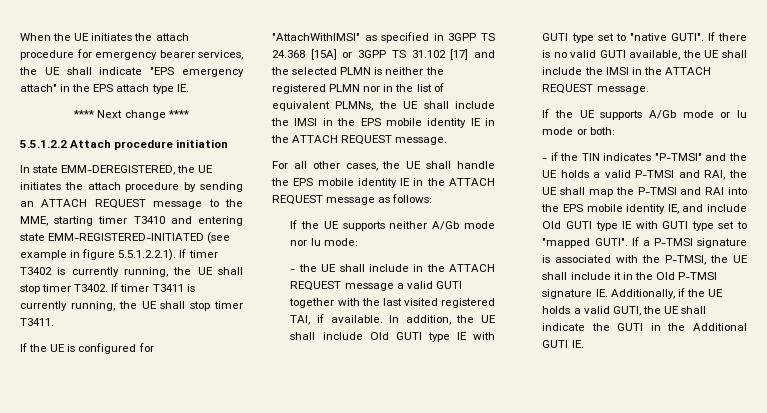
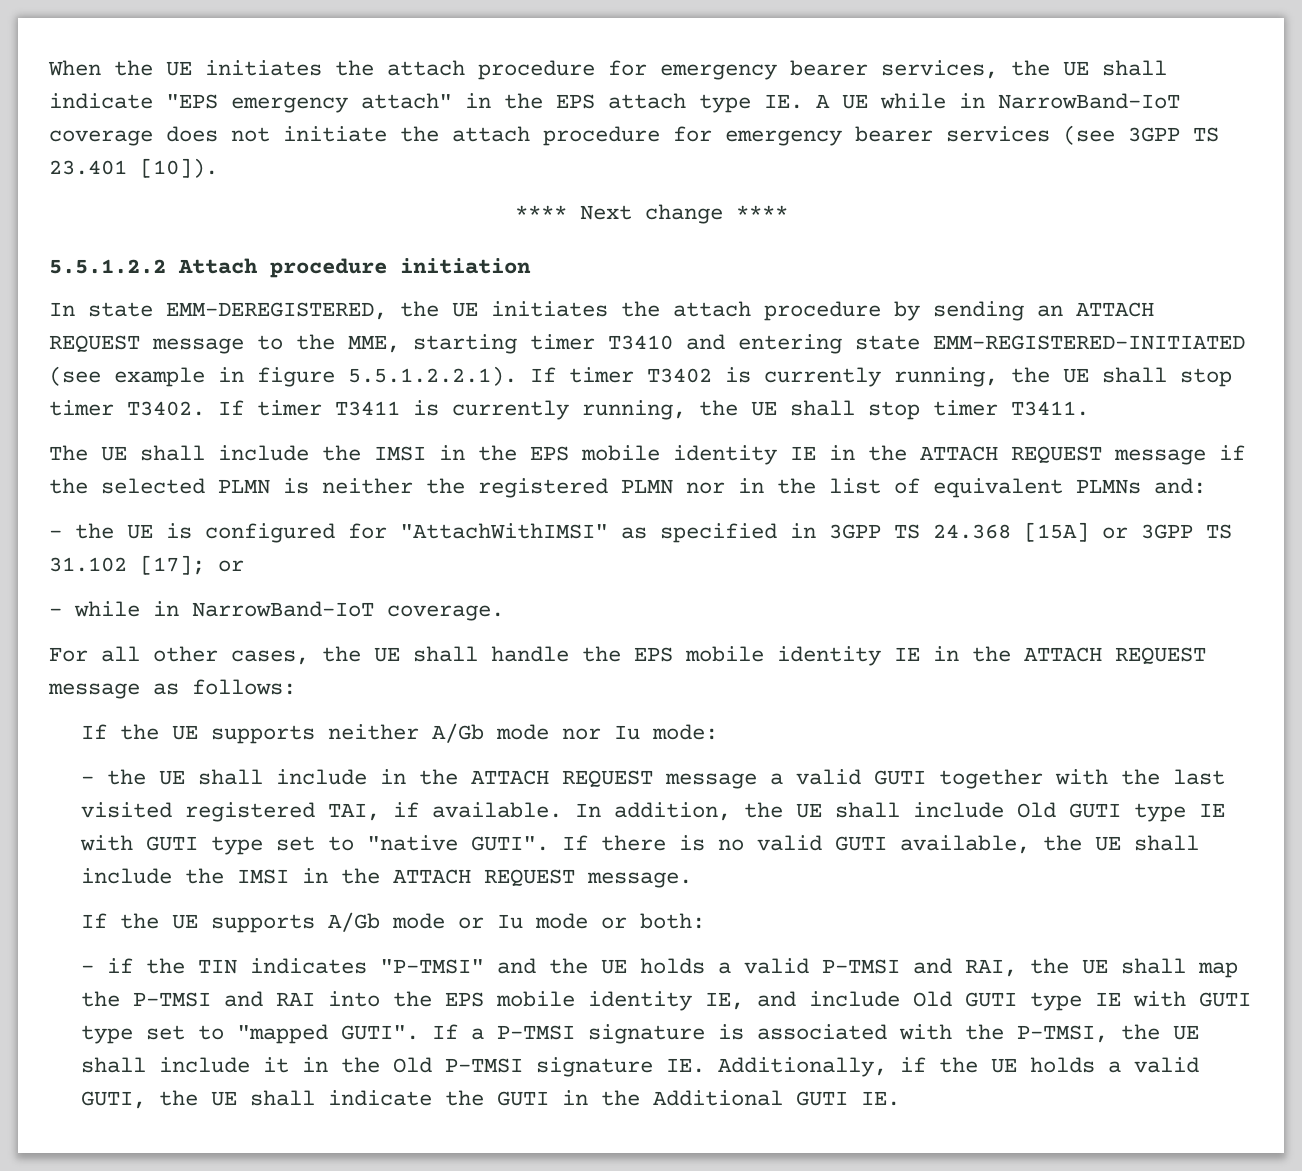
- When the UE initiates the attach procedure for emergency bearer services, the UE shall indicate "EPS emergency attach" in the EPS attach type IE.
+ When the UE initiates the attach procedure for emergency bearer services, the UE shall indicate "EPS emergency attach" in the EPS attach type IE. A UE while in NarrowBand-IoT coverage does not initiate the attach procedure for emergency bearer services (see 3GPP TS 23.401 [10]).
- If the UE is configured for "AttachWithIMSI" as specified in 3GPP TS 24.368 [15A] or 3GPP TS 31.102 [17] and the selected PLMN is neither the registered PLMN nor in the list of equivalent PLMNs, the UE shall include the IMSI in the EPS mobile identity IE in the ATTACH REQUEST message.
+ The UE shall include the IMSI in the EPS mobile identity IE in the ATTACH REQUEST message if the selected PLMN is neither the registered PLMN nor in the list of equivalent PLMNs and:
+ - the UE is configured for "AttachWithIMSI" as specified in 3GPP TS 24.368 [15A] or 3GPP TS 31.102 [17]; or
+ - while in NarrowBand-IoT coverage.

